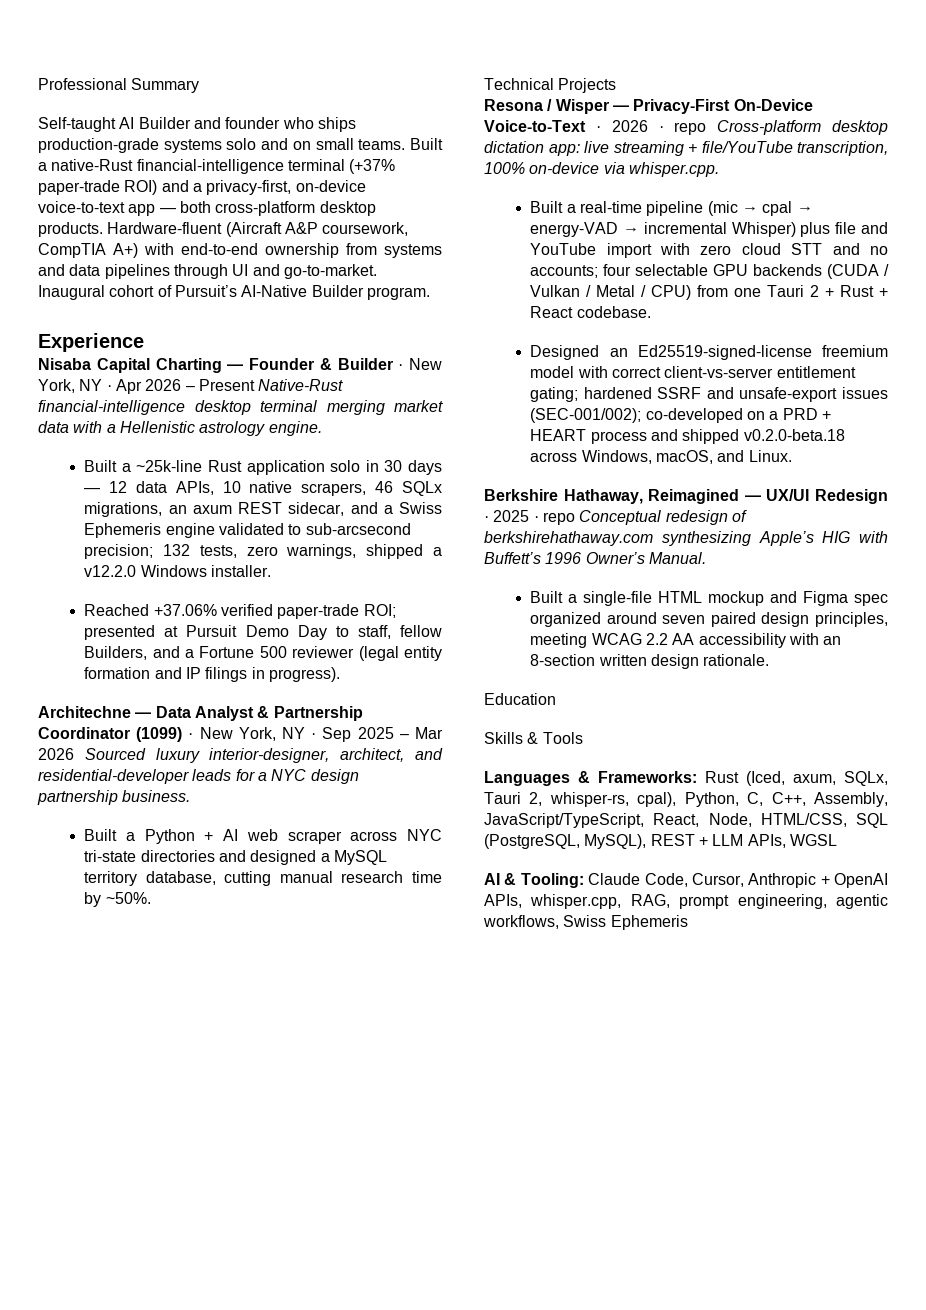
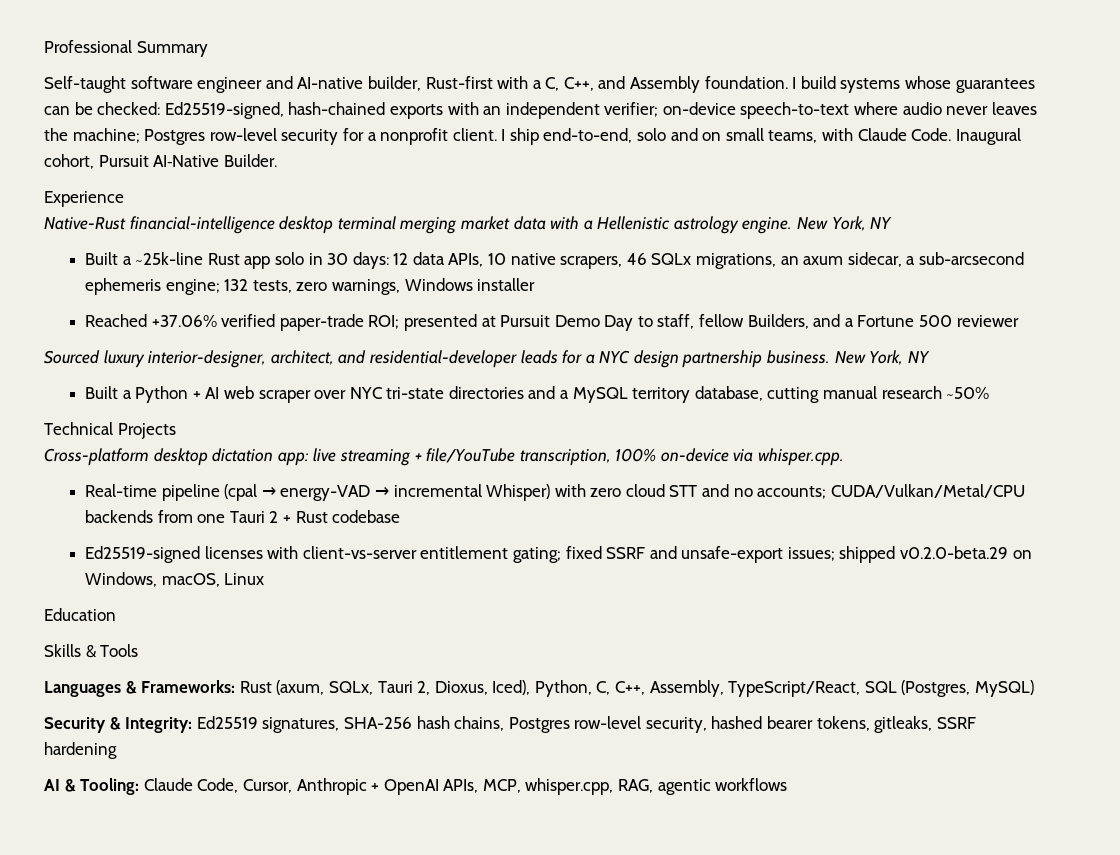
- Self-taught AI Builder and founder who ships production-grade systems solo and on small teams. Built a native-Rust financial-intelligence terminal (+37% paper-trade ROI) and a privacy-first, on-device voice-to-text app — both cross-platform desktop products. Hardware-fluent (Aircraft A&P coursework, CompTIA A+) with end-to-end ownership from systems and data pipelines through UI and go-to-market. Inaugural cohort of Pursuit’s AI-Native Builder program.
+ Self-taught software engineer and AI-native builder, Rust-first with a C, C++, and Assembly foundation. I build systems whose guarantees can be checked: Ed25519-signed, hash-chained exports with an independent verifier; on-device speech-to-text where audio never leaves the machine; Postgres row-level security for a nonprofit client. I ship end-to-end, solo and on small teams, with Claude Code. Inaugural cohort, Pursuit AI‑Native Builder.
  Experience
- Nisaba Capital Charting — Founder & Builder · New York, NY · Apr 2026 – Present Native-Rust financial-intelligence desktop terminal merging market data with a Hellenistic astrology engine.
+ Native-Rust financial-intelligence desktop terminal merging market data with a Hellenistic astrology engine. New York, NY
- Built a ~25k-line Rust application solo in 30 days — 12 data APIs, 10 native scrapers, 46 SQLx migrations, an axum REST sidecar, and a Swiss Ephemeris engine validated to sub-arcsecond precision; 132 tests, zero warnings, shipped a v12.2.0 Windows installer.
+ Built a ~25k-line Rust app solo in 30 days: 12 data APIs, 10 native scrapers, 46 SQLx migrations, an axum sidecar, a sub-arcsecond ephemeris engine; 132 tests, zero warnings, Windows installer
- Reached +37.06% verified paper-trade ROI; presented at Pursuit Demo Day to staff, fellow Builders, and a Fortune 500 reviewer (legal entity formation and IP filings in progress).
- Architechne — Data Analyst & Partnership Coordinator (1099) · New York, NY · Sep 2025 – Mar 2026 Sourced luxury interior-designer, architect, and residential-developer leads for a NYC design partnership business.
+ Reached +37.06% verified paper-trade ROI; presented at Pursuit Demo Day to staff, fellow Builders, and a Fortune 500 reviewer
+ Sourced luxury interior-designer, architect, and residential-developer leads for a NYC design partnership business. New York, NY
- Built a Python + AI web scraper across NYC tri-state directories and designed a MySQL territory database, cutting manual research time by ~50%.
+ Built a Python + AI web scraper over NYC tri-state directories and a MySQL territory database, cutting manual research ~50%
- Resona / Wisper — Privacy-First On-Device Voice-to-Text · 2026 · repo Cross-platform desktop dictation app: live streaming + file/YouTube transcription, 100% on-device via whisper.cpp.
+ Cross-platform desktop dictation app: live streaming + file/YouTube transcription, 100% on-device via whisper.cpp.
- Built a real-time pipeline (mic → cpal → energy-VAD → incremental Whisper) plus file and YouTube import with zero cloud STT and no accounts; four selectable GPU backends (CUDA / Vulkan / Metal / CPU) from one Tauri 2 + Rust + React codebase.
- Designed an Ed25519-signed-license freemium model with correct client-vs-server entitlement gating; hardened SSRF and unsafe-export issues (SEC-001/002); co-developed on a PRD + HEART process and shipped v0.2.0-beta.18 across Windows, macOS, and Linux.
- Berkshire Hathaway, Reimagined — UX/UI Redesign · 2025 · repo Conceptual redesign of berkshirehathaway.com synthesizing Apple’s HIG with Buffett’s 1996 Owner’s Manual.
- Built a single-file HTML mockup and Figma spec organized around seven paired design principles, meeting WCAG 2.2 AA accessibility with an 8-section written design rationale.
+ Real-time pipeline (cpal → energy-VAD → incremental Whisper) with zero cloud STT and no accounts; CUDA/Vulkan/Metal/CPU backends from one Tauri 2 + Rust codebase
+ Ed25519-signed licenses with client-vs-server entitlement gating; fixed SSRF and unsafe-export issues; shipped v0.2.0-beta.29 on Windows, macOS, Linux
- Languages & Frameworks: Rust (Iced, axum, SQLx, Tauri 2, whisper-rs, cpal), Python, C, C++, Assembly, JavaScript/TypeScript, React, Node, HTML/CSS, SQL (PostgreSQL, MySQL), REST + LLM APIs, WGSL
+ Languages & Frameworks: Rust (axum, SQLx, Tauri 2, Dioxus, Iced), Python, C, C++, Assembly, TypeScript/React, SQL (Postgres, MySQL)
+ Security & Integrity: Ed25519 signatures, SHA-256 hash chains, Postgres row-level security, hashed bearer tokens, gitleaks, SSRF hardening
- AI & Tooling: Claude Code, Cursor, Anthropic + OpenAI APIs, whisper.cpp, RAG, prompt engineering, agentic workflows, Swiss Ephemeris
+ AI & Tooling: Claude Code, Cursor, Anthropic + OpenAI APIs, MCP, whisper.cpp, RAG, agentic workflows

